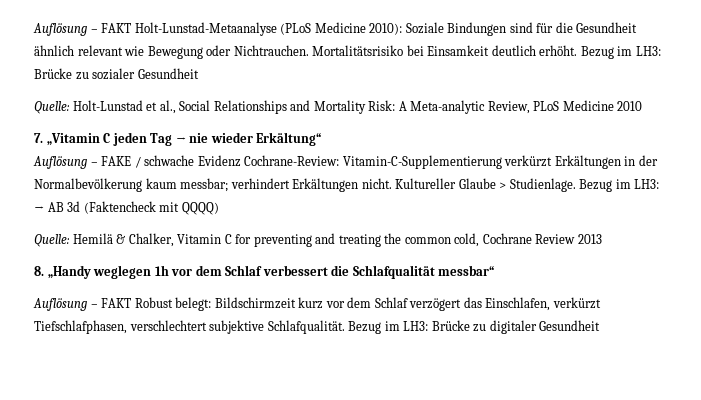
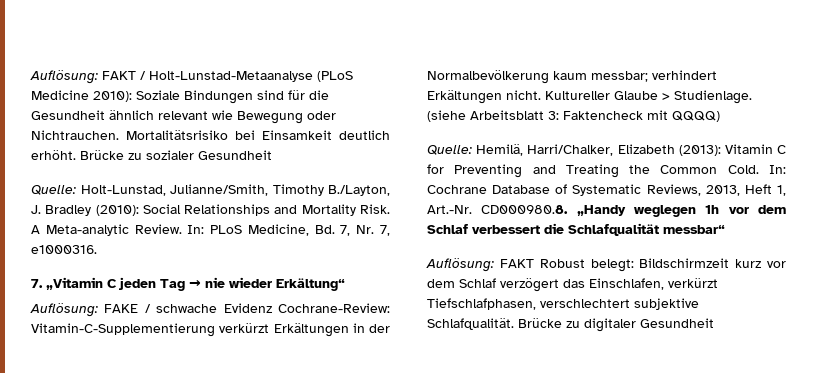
- Auflösung – FAKT Holt-Lunstad-Metaanalyse (PLoS Medicine 2010): Soziale Bindungen sind für die Gesundheit ähnlich relevant wie Bewegung oder Nichtrauchen.
+ Auflösung: FAKT / Holt-Lunstad-Metaanalyse (PLoS Medicine 2010): Soziale Bindungen sind für die Gesundheit ähnlich relevant wie Bewegung oder Nichtrauchen.
- Bezug im LH3: Brücke zu sozialer Gesundheit
+ Brücke zu sozialer Gesundheit
- Quelle: Holt-Lunstad et al., Social Relationships and Mortality Risk: A Meta-analytic Review, PLoS Medicine 2010
+ Quelle: Holt-Lunstad, Julianne/Smith, Timothy B./Layton, J. Bradley (2010): Social Relationships and Mortality Risk. A Meta-analytic Review. In: PLoS Medicine, Bd. 7, Nr. 7, e1000316.
- Auflösung – FAKE / schwache Evidenz Cochrane-Review: Vitamin-C-Supplementierung verkürzt Erkältungen in der Normalbevölkerung kaum messbar; verhindert Erkältungen nicht.
+ Auflösung: FAKE / schwache Evidenz Cochrane-Review: Vitamin-C-Supplementierung verkürzt Erkältungen in der Normalbevölkerung kaum messbar; verhindert Erkältungen nicht.
- Bezug im LH3: → AB 3d (Faktencheck mit QQQQ)
- Quelle: Hemilä & Chalker, Vitamin C for preventing and treating the common cold, Cochrane Review 2013
- 8. „Handy weglegen 1h vor dem Schlaf verbessert die Schlafqualität messbar“
+ (siehe Arbeitsblatt 3: Faktencheck mit QQQQ)
+ Quelle: Hemilä, Harri/Chalker, Elizabeth (2013): Vitamin C for Preventing and Treating the Common Cold. In: Cochrane Database of Systematic Reviews, 2013, Heft 1, Art.-Nr. CD000980.8. „Handy weglegen 1h vor dem Schlaf verbessert die Schlafqualität messbar“
- Auflösung – FAKT Robust belegt: Bildschirmzeit kurz vor dem Schlaf verzögert das Einschlafen, verkürzt Tiefschlafphasen, verschlechtert subjektive Schlafqualität.
+ Auflösung: FAKT Robust belegt: Bildschirmzeit kurz vor dem Schlaf verzögert das Einschlafen, verkürzt Tiefschlafphasen, verschlechtert subjektive Schlafqualität.
- Bezug im LH3: Brücke zu digitaler Gesundheit
+ Brücke zu digitaler Gesundheit

